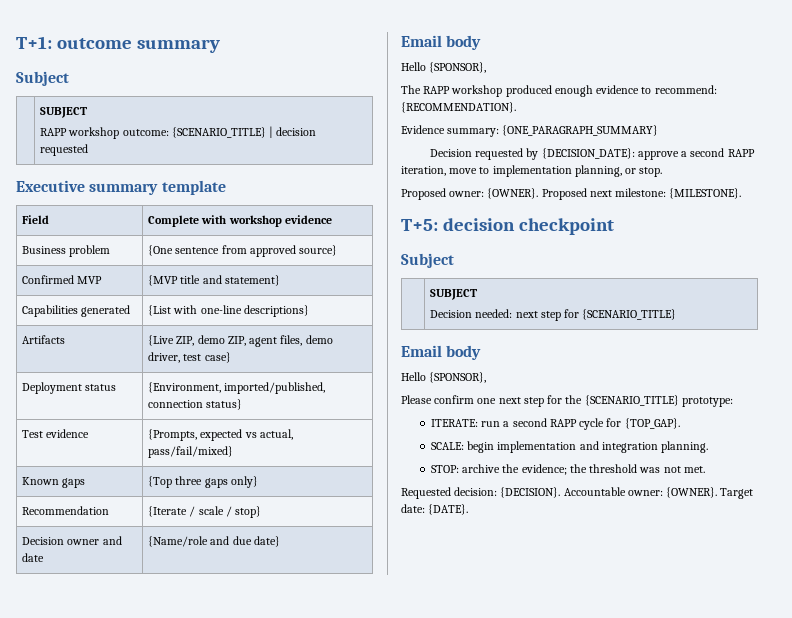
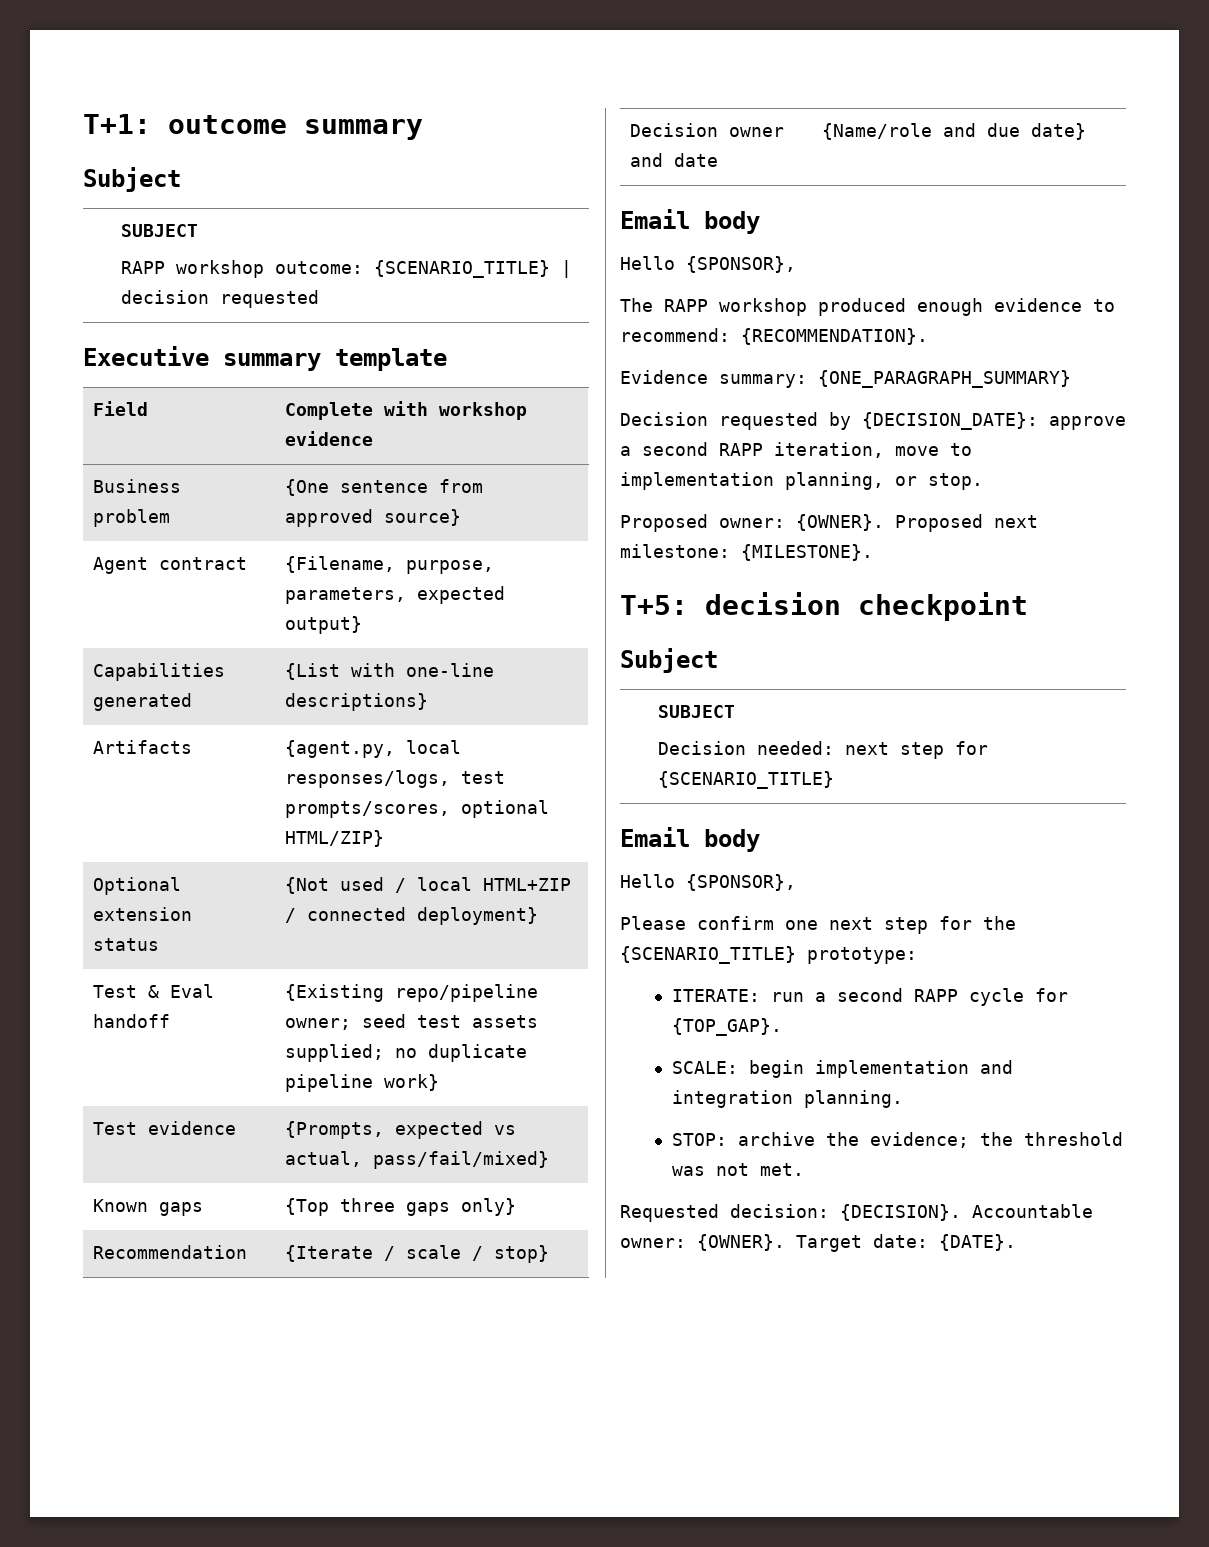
- Confirmed MVP | {MVP title and statement}
+ Agent contract | {Filename, purpose, parameters, expected output}
- Artifacts | {Live ZIP, demo ZIP, agent files, demo driver, test case}
- Deployment status | {Environment, imported/published, connection status}
+ Artifacts | {agent.py, local responses/logs, test prompts/scores, optional HTML/ZIP}
+ Optional extension status | {Not used / local HTML+ZIP / connected deployment}
+ Test & Eval handoff | {Existing repo/pipeline owner; seed test assets supplied; no duplicate pipeline work}

